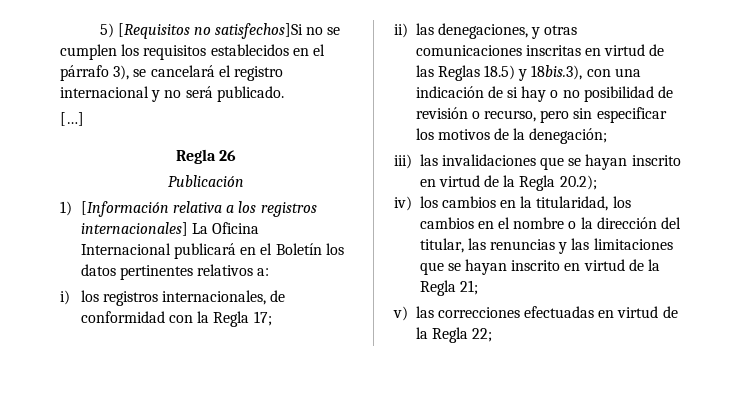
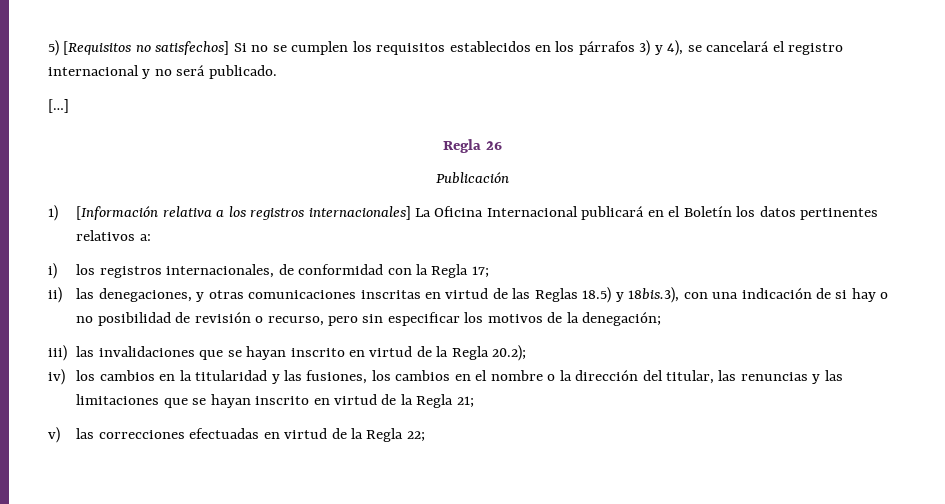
- 5) [Requisitos no satisfechos]Si no se cumplen los requisitos establecidos en el párrafo 3), se cancelará el registro internacional y no será publicado.
+ 5) [Requisitos no satisfechos] Si no se cumplen los requisitos establecidos en los párrafos 3) y 4), se cancelará el registro internacional y no será publicado.
- iv) los cambios en la titularidad, los cambios en el nombre o la dirección del titular, las renuncias y las limitaciones que se hayan inscrito en virtud de la Regla 21;
+ iv) los cambios en la titularidad y las fusiones, los cambios en el nombre o la dirección del titular, las renuncias y las limitaciones que se hayan inscrito en virtud de la Regla 21;

